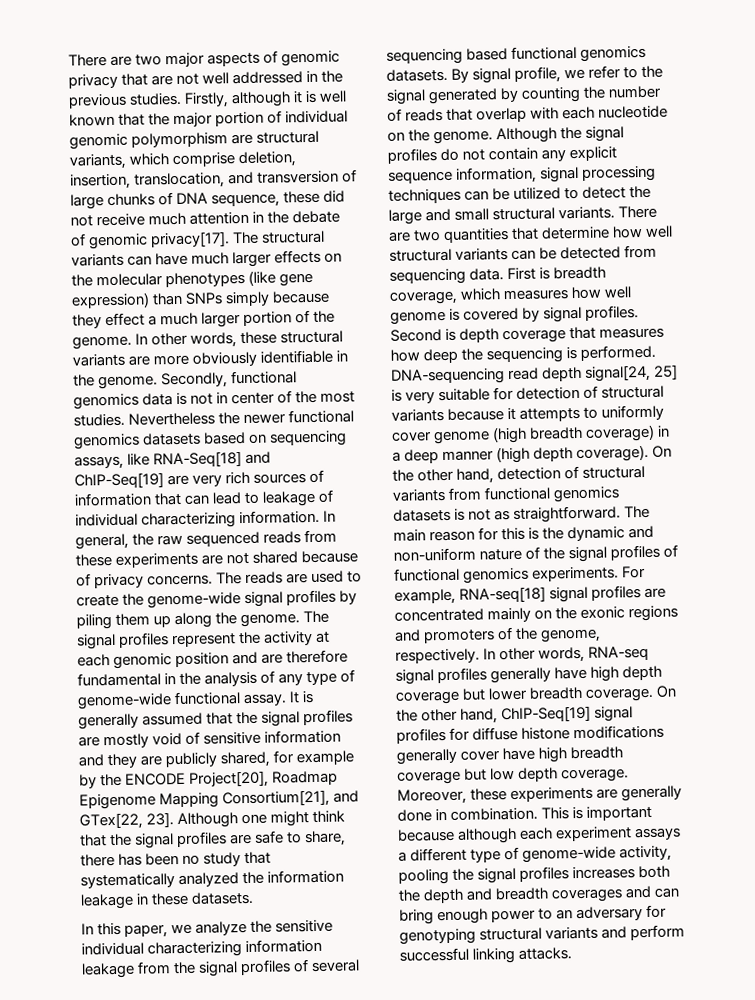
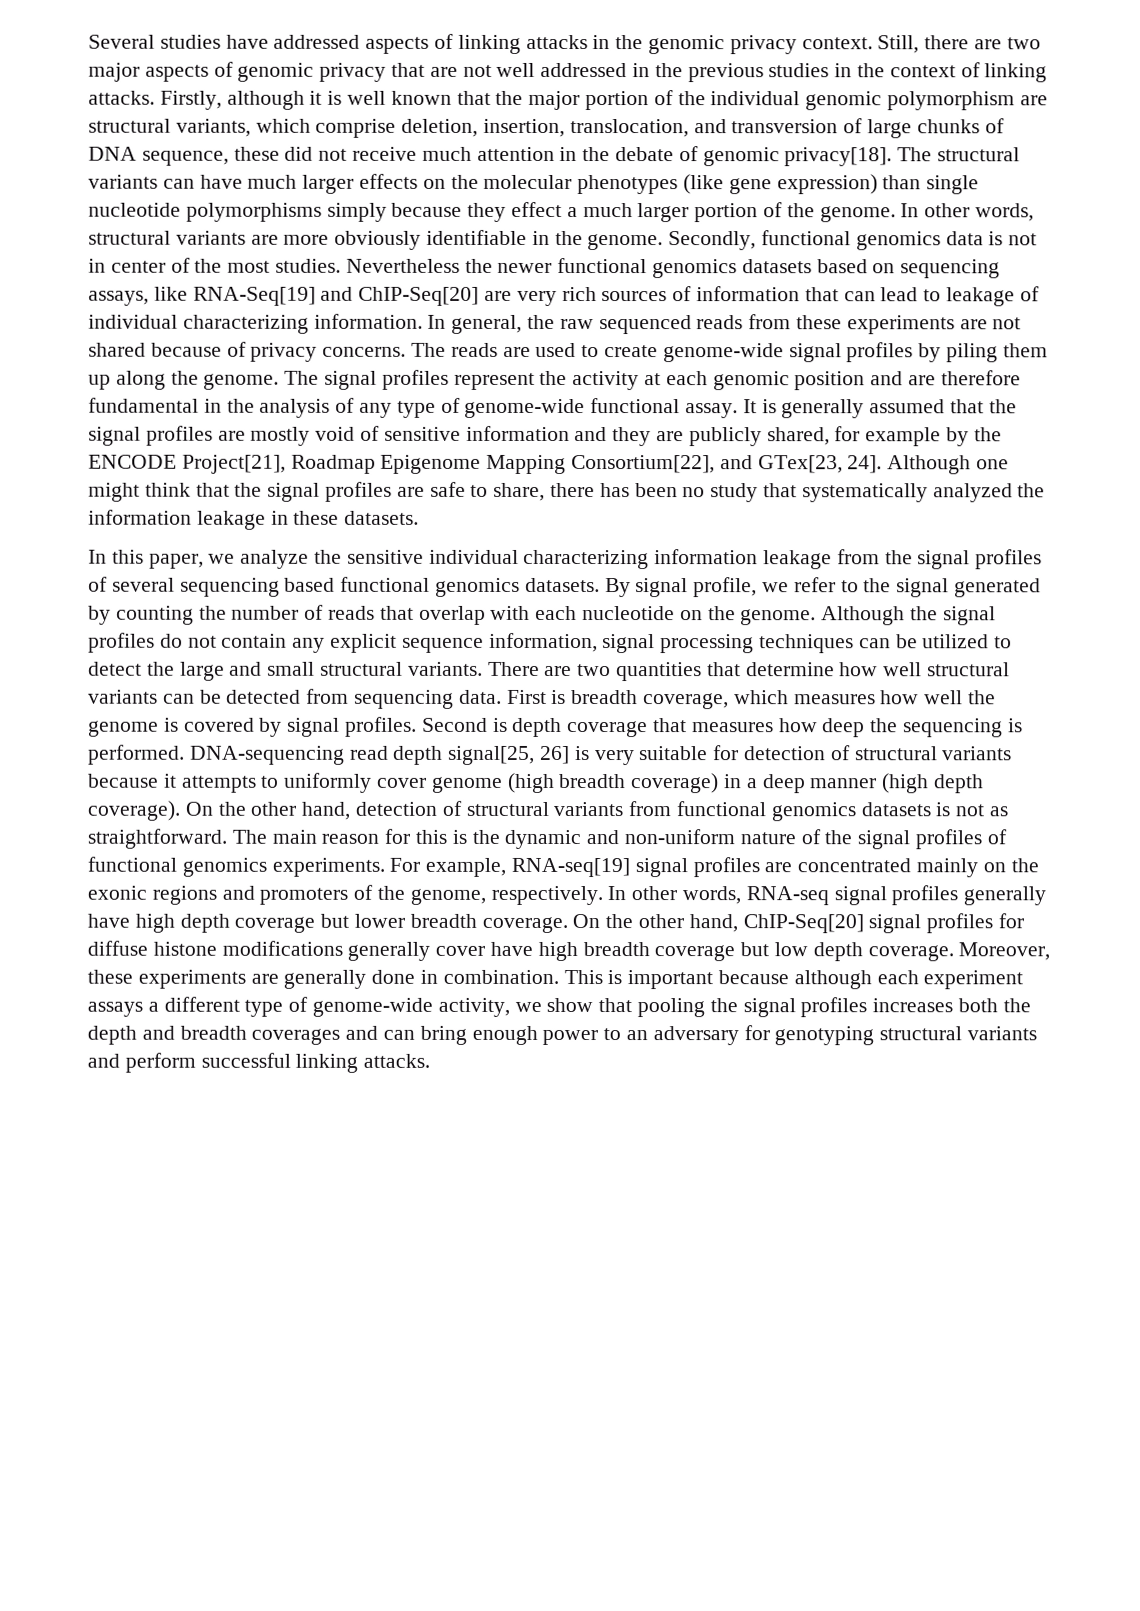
- There are two major aspects of genomic privacy that are not well addressed in the previous studies.
+ Several studies have addressed aspects of linking attacks in the genomic privacy context. Still, there are two major aspects of genomic privacy that are not well addressed in the previous studies in the context of linking attacks.
- Firstly, although it is well known that the major portion of individual genomic polymorphism are structural variants, which comprise deletion, insertion, translocation, and transversion of large chunks of DNA sequence, these did not receive much attention in the debate of genomic privacy[17].
+ Firstly, although it is well known that the major portion of the individual genomic polymorphism are structural variants, which comprise deletion, insertion, translocation, and transversion of large chunks of DNA sequence, these did not receive much attention in the debate of genomic privacy[18].
- The structural variants can have much larger effects on the molecular phenotypes (like gene expression) than SNPs simply because they effect a much larger portion of the genome.
+ The structural variants can have much larger effects on the molecular phenotypes (like gene expression) than single nucleotide polymorphisms simply because they effect a much larger portion of the genome.
- In other words, these structural variants are more obviously identifiable in the genome.
+ In other words, structural variants are more obviously identifiable in the genome.
- Nevertheless the newer functional genomics datasets based on sequencing assays, like RNA-Seq[18] and ChIP-Seq[19] are very rich sources of information that can lead to leakage of individual characterizing information.
+ Nevertheless the newer functional genomics datasets based on sequencing assays, like RNA-Seq[19] and ChIP-Seq[20] are very rich sources of information that can lead to leakage of individual characterizing information.
- The reads are used to create the genome-wide signal profiles by piling them up along the genome.
+ The reads are used to create genome-wide signal profiles by piling them up along the genome.
- It is generally assumed that the signal profiles are mostly void of sensitive information and they are publicly shared, for example by the ENCODE Project[20], Roadmap Epigenome Mapping Consortium[21], and GTex[22, 23].
+ It is generally assumed that the signal profiles are mostly void of sensitive information and they are publicly shared, for example by the ENCODE Project[21], Roadmap Epigenome Mapping Consortium[22], and GTex[23, 24].
- First is breadth coverage, which measures how well genome is covered by signal profiles.
+ First is breadth coverage, which measures how well the genome is covered by signal profiles.
- DNA-sequencing read depth signal[24, 25] is very suitable for detection of structural variants because it attempts to uniformly cover genome (high breadth coverage) in a deep manner (high depth coverage).
+ DNA-sequencing read depth signal[25, 26] is very suitable for detection of structural variants because it attempts to uniformly cover genome (high breadth coverage) in a deep manner (high depth coverage).
- For example, RNA-seq[18] signal profiles are concentrated mainly on the exonic regions and promoters of the genome, respectively.
+ For example, RNA-seq[19] signal profiles are concentrated mainly on the exonic regions and promoters of the genome, respectively.
- On the other hand, ChIP-Seq[19] signal profiles for diffuse histone modifications generally cover have high breadth coverage but low depth coverage.
+ On the other hand, ChIP-Seq[20] signal profiles for diffuse histone modifications generally cover have high breadth coverage but low depth coverage.
- This is important because although each experiment assays a different type of genome-wide activity, pooling the signal profiles increases both the depth and breadth coverages and can bring enough power to an adversary for genotyping structural variants and perform successful linking attacks.
+ This is important because although each experiment assays a different type of genome-wide activity, we show that pooling the signal profiles increases both the depth and breadth coverages and can bring enough power to an adversary for genotyping structural variants and perform successful linking attacks.

